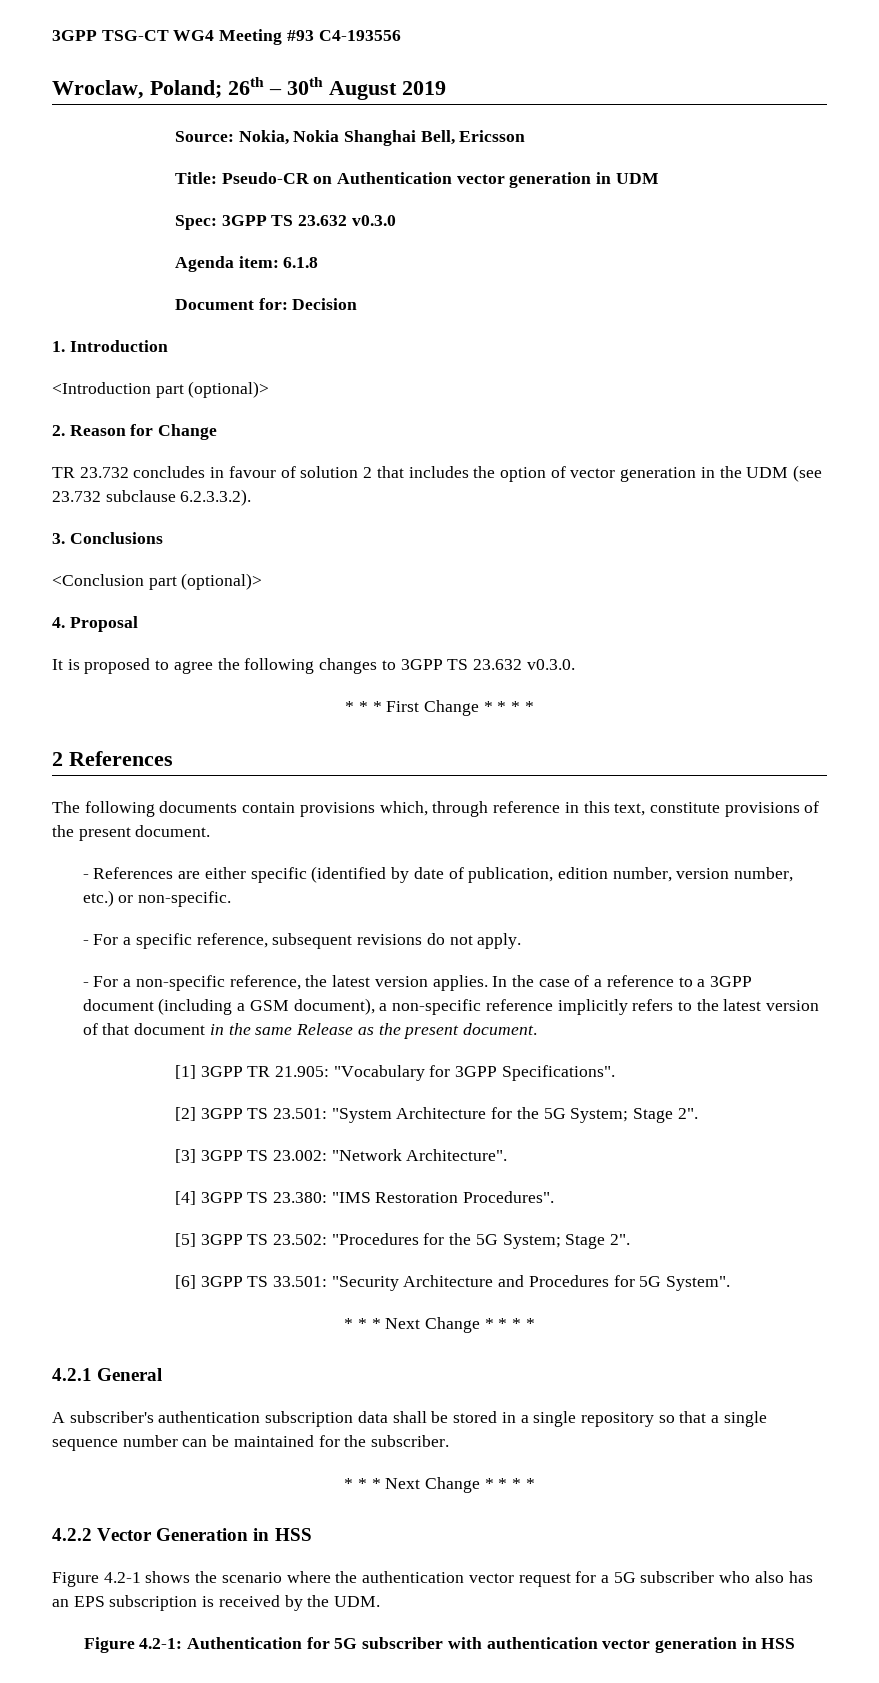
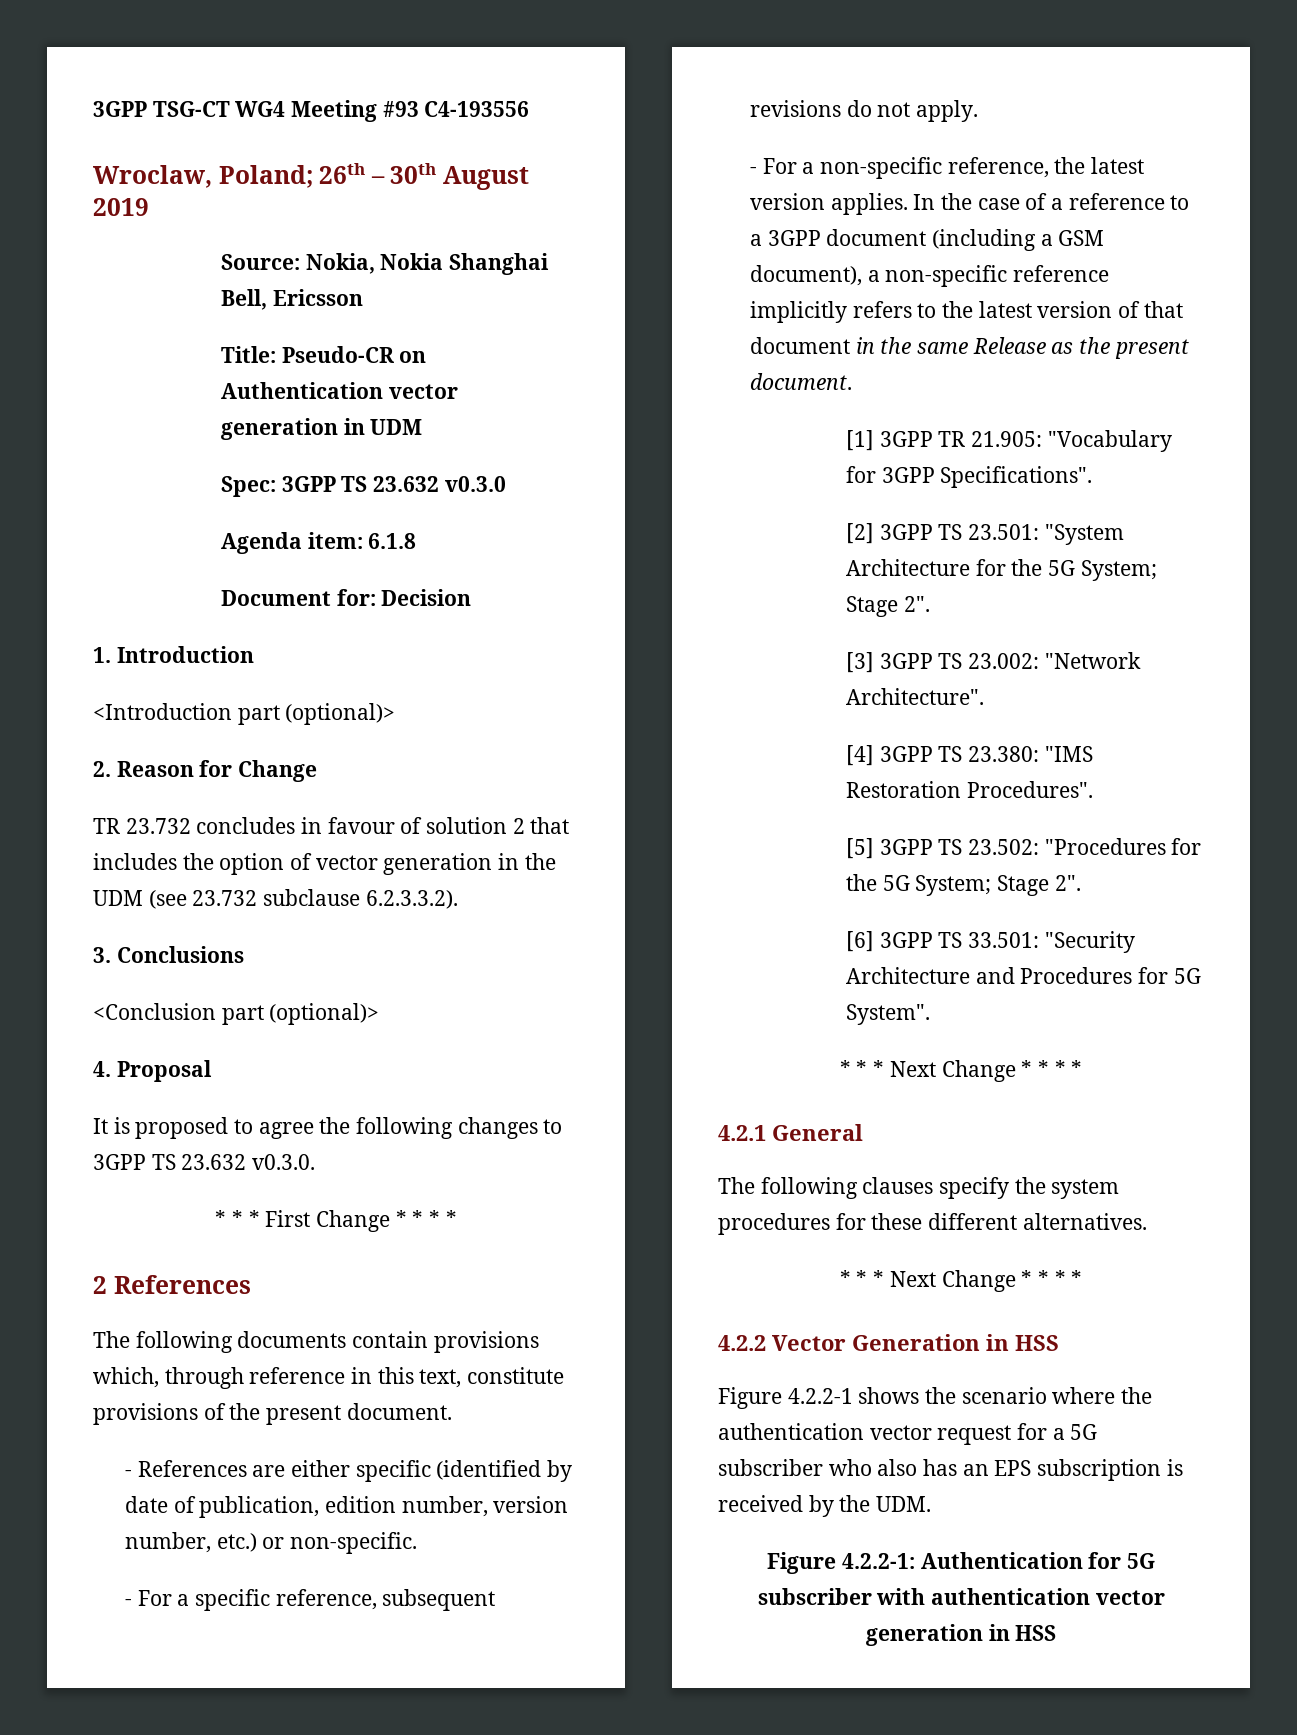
- A subscriber's authentication subscription data shall be stored in a single repository so that a single sequence number can be maintained for the subscriber.
+ The following clauses specify the system procedures for these different alternatives.
- Figure 4.2-1 shows the scenario where the authentication vector request for a 5G subscriber who also has an EPS subscription is received by the UDM.
+ Figure 4.2.2-1 shows the scenario where the authentication vector request for a 5G subscriber who also has an EPS subscription is received by the UDM.
- Figure 4.2-1: Authentication for 5G subscriber with authentication vector generation in HSS
+ Figure 4.2.2-1: Authentication for 5G subscriber with authentication vector generation in HSS

